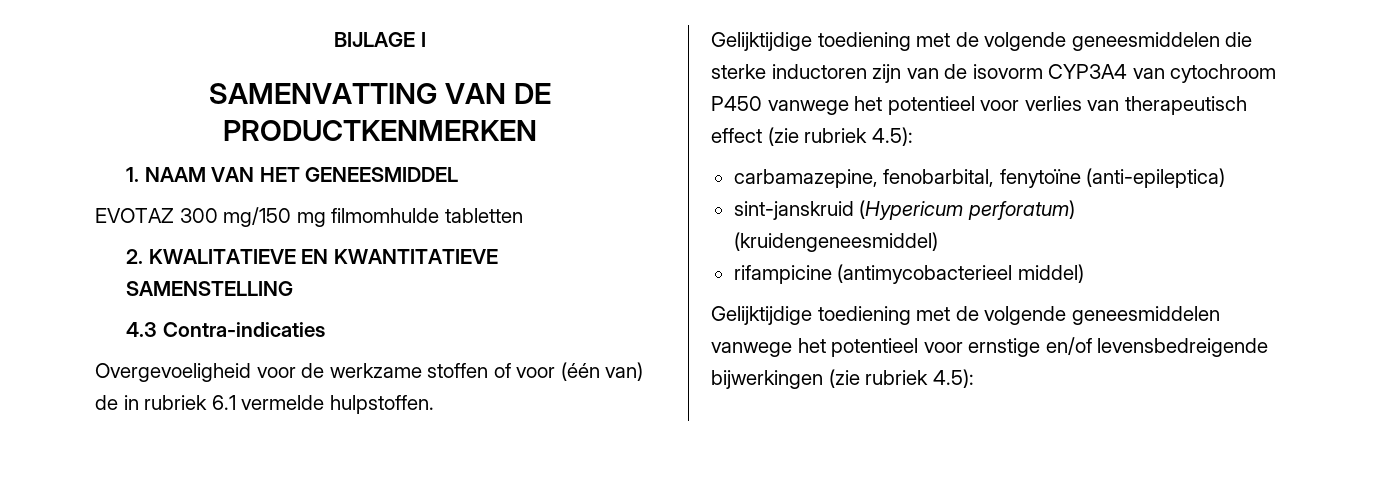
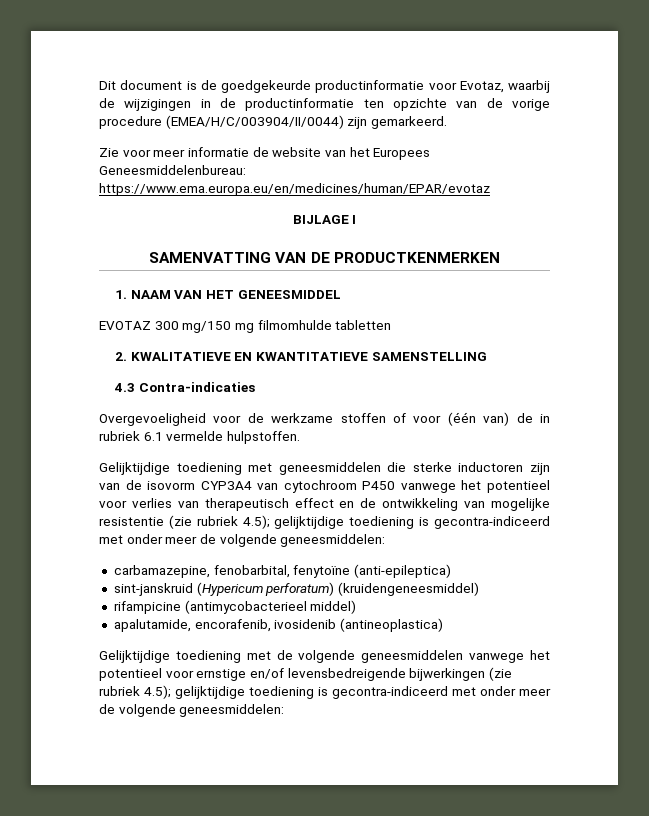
+ Dit document is de goedgekeurde productinformatie voor Evotaz, waarbij de wijzigingen in de productinformatie ten opzichte van de vorige procedure (EMEA/H/C/003904/II/0044) zijn gemarkeerd.
+ Zie voor meer informatie de website van het Europees Geneesmiddelenbureau: https://www.ema.europa.eu/en/medicines/human/EPAR/evotaz
- Gelijktijdige toediening met de volgende geneesmiddelen die sterke inductoren zijn van de isovorm CYP3A4 van cytochroom P450 vanwege het potentieel voor verlies van therapeutisch effect (zie rubriek 4.5):
+ Gelijktijdige toediening met geneesmiddelen die sterke inductoren zijn van de isovorm CYP3A4 van cytochroom P450 vanwege het potentieel voor verlies van therapeutisch effect en de ontwikkeling van mogelijke resistentie (zie rubriek 4.5); gelijktijdige toediening is gecontra-indiceerd met onder meer de volgende geneesmiddelen:
+ apalutamide, encorafenib, ivosidenib (antineoplastica)
- Gelijktijdige toediening met de volgende geneesmiddelen vanwege het potentieel voor ernstige en/of levensbedreigende bijwerkingen (zie rubriek 4.5):
+ Gelijktijdige toediening met de volgende geneesmiddelen vanwege het potentieel voor ernstige en/of levensbedreigende bijwerkingen (zie rubriek 4.5); gelijktijdige toediening is gecontra-indiceerd met onder meer de volgende geneesmiddelen:

